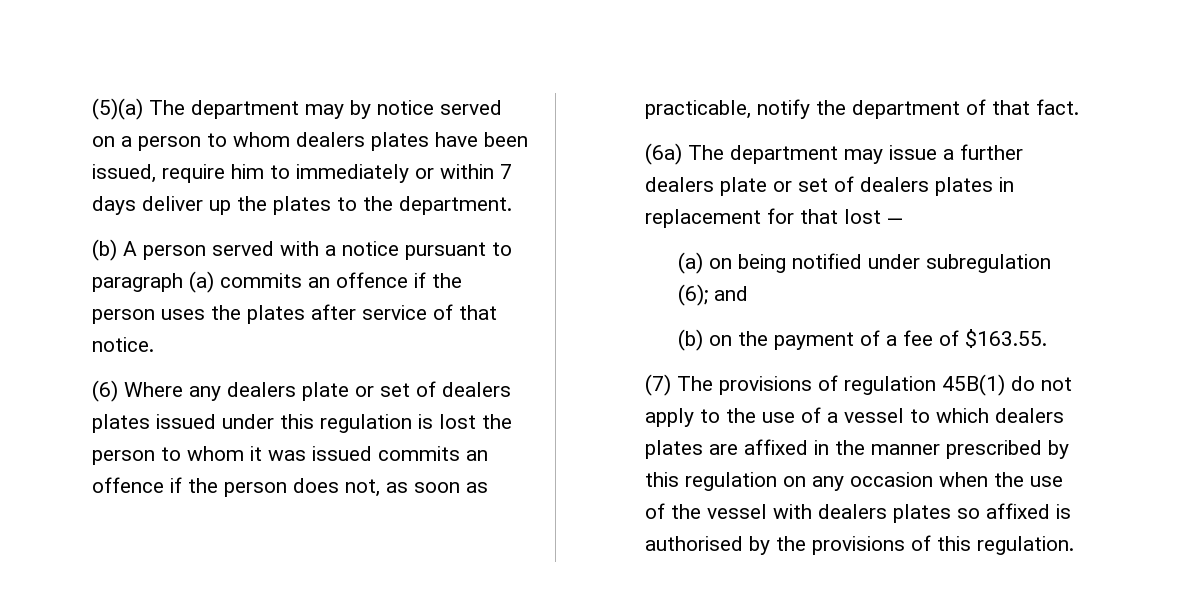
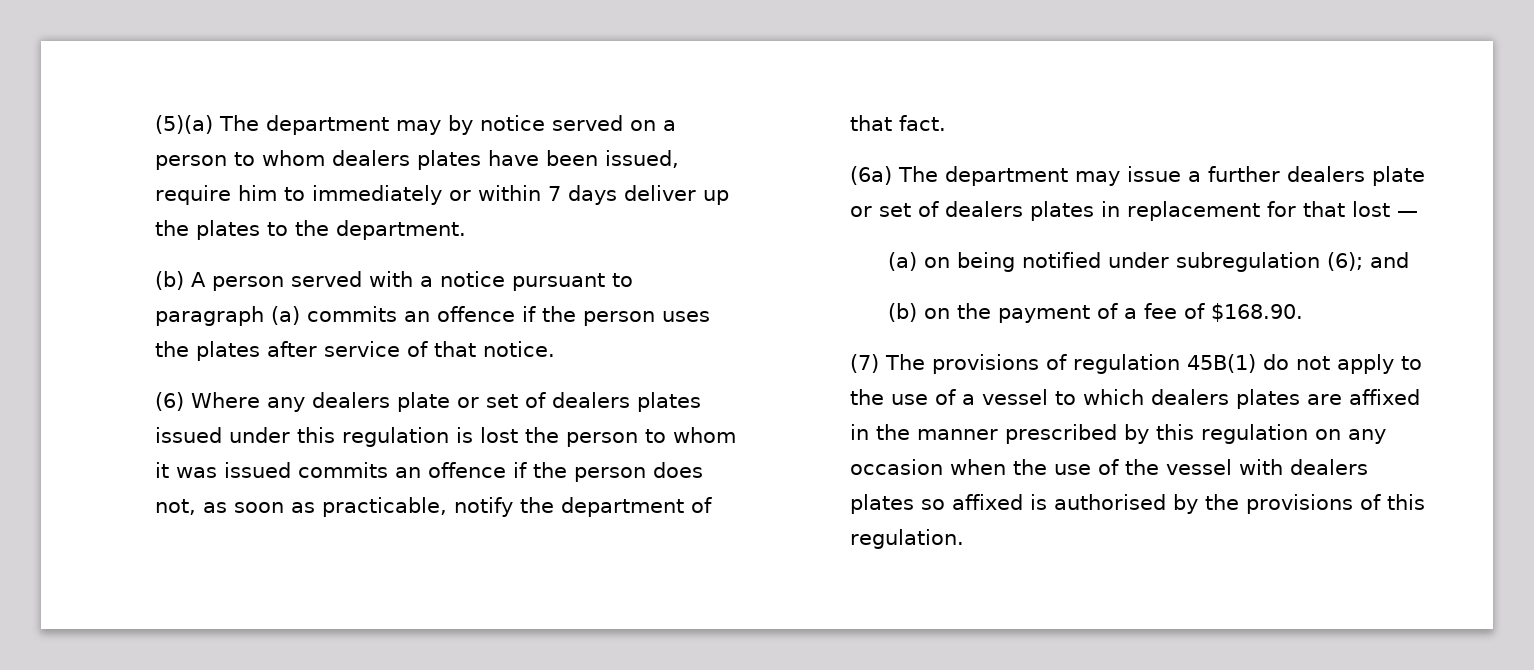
- (b) on the payment of a fee of $163.55.
+ (b) on the payment of a fee of $168.90.

